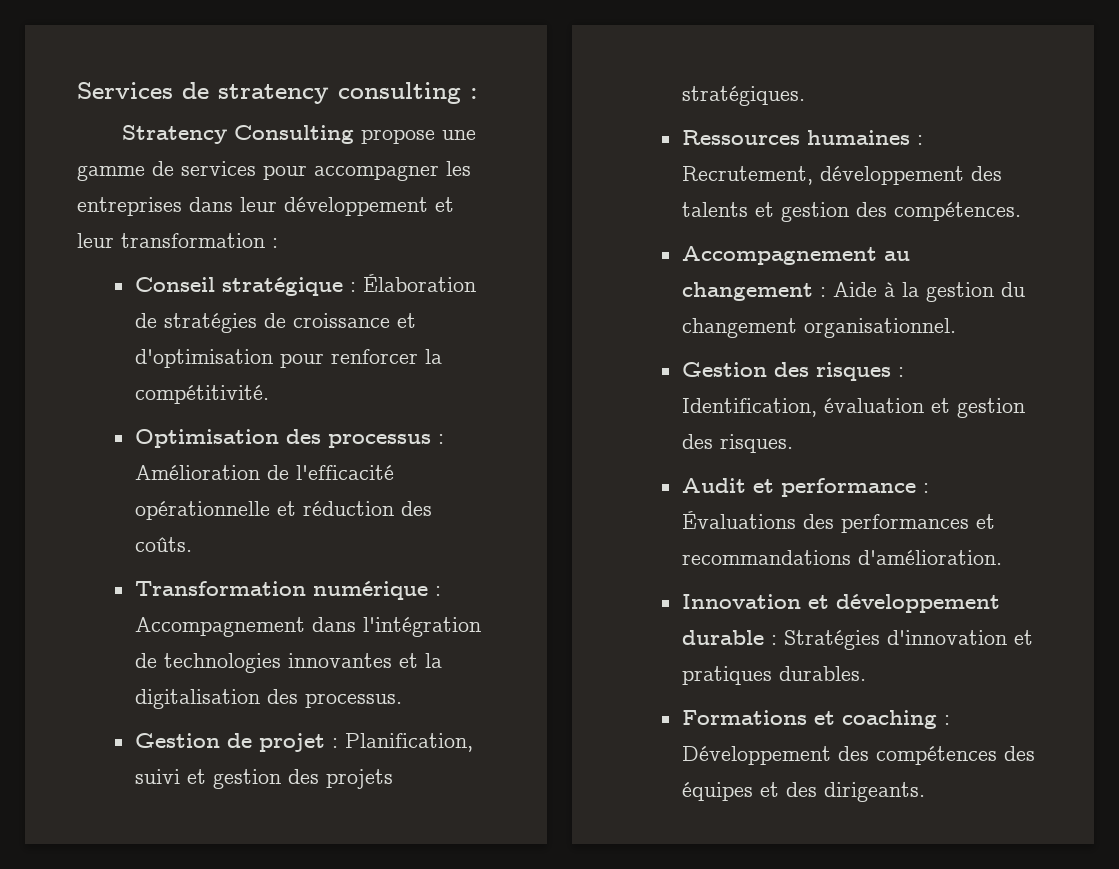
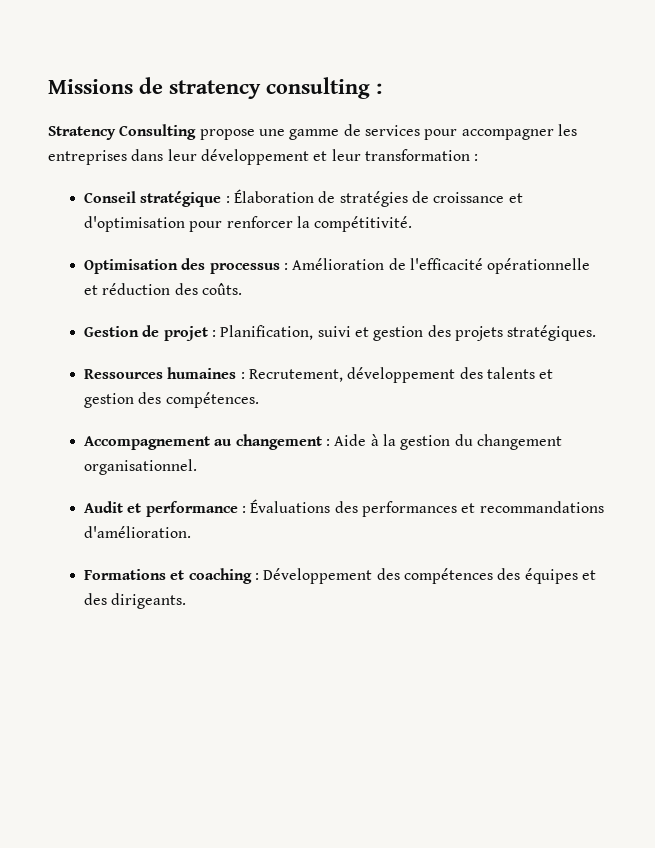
- Services de stratency consulting :
+ Missions de stratency consulting :
- Transformation numérique : Accompagnement dans l'intégration de technologies innovantes et la digitalisation des processus.
- Gestion des risques : Identification, évaluation et gestion des risques.
- Innovation et développement durable : Stratégies d'innovation et pratiques durables.

